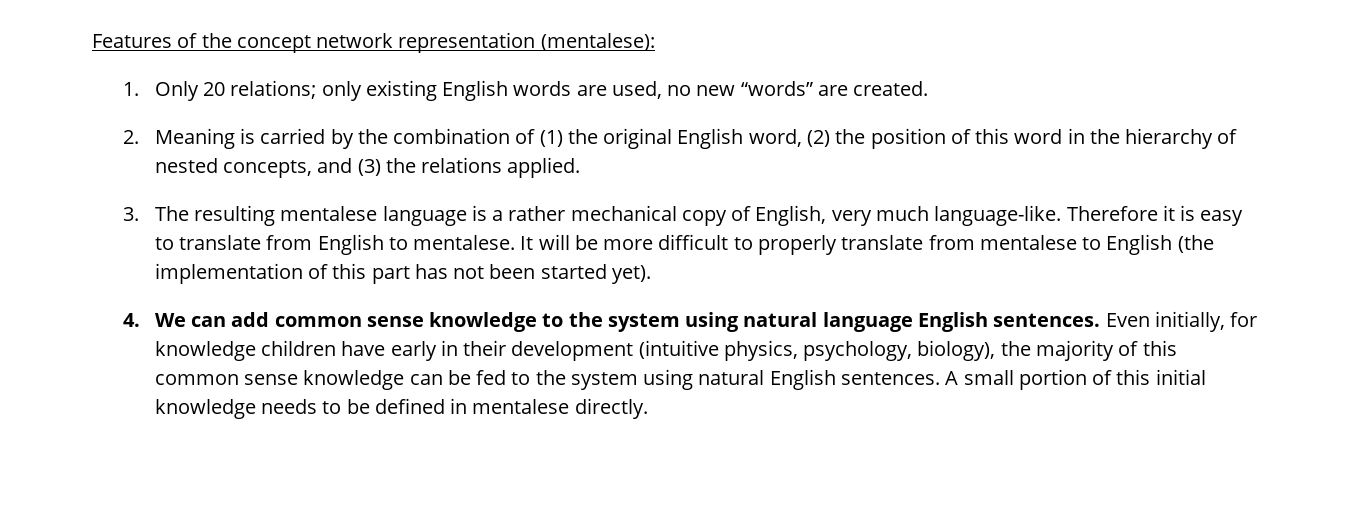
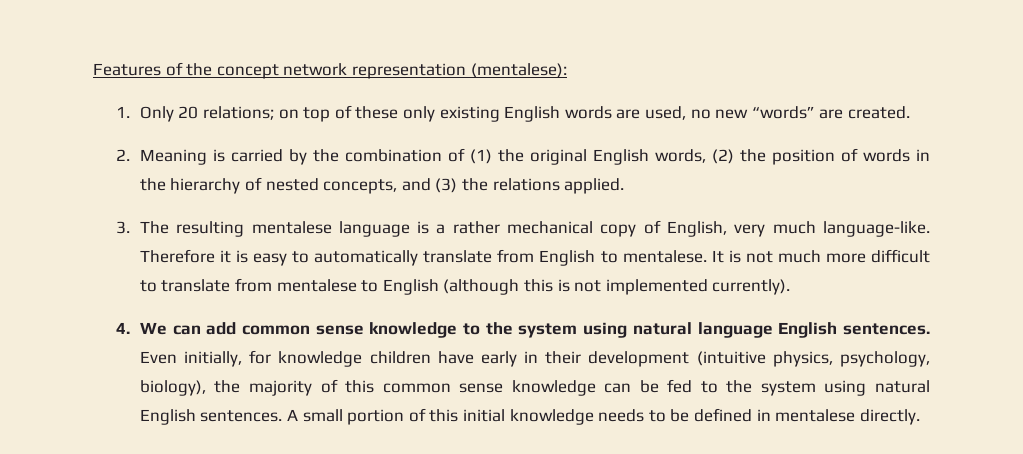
- 1. Only 20 relations; only existing English words are used, no new “words” are created.
+ 1. Only 20 relations; on top of these only existing English words are used, no new “words” are created.
- 2. Meaning is carried by the combination of (1) the original English word, (2) the position of this word in the hierarchy of nested concepts, and (3) the relations applied.
+ 2. Meaning is carried by the combination of (1) the original English words, (2) the position of words in the hierarchy of nested concepts, and (3) the relations applied.
- Therefore it is easy to translate from English to mentalese.
+ Therefore it is easy to automatically translate from English to mentalese.
- It will be more difficult to properly translate from mentalese to English (the implementation of this part has not been started yet).
+ It is not much more difficult to translate from mentalese to English (although this is not implemented currently).

